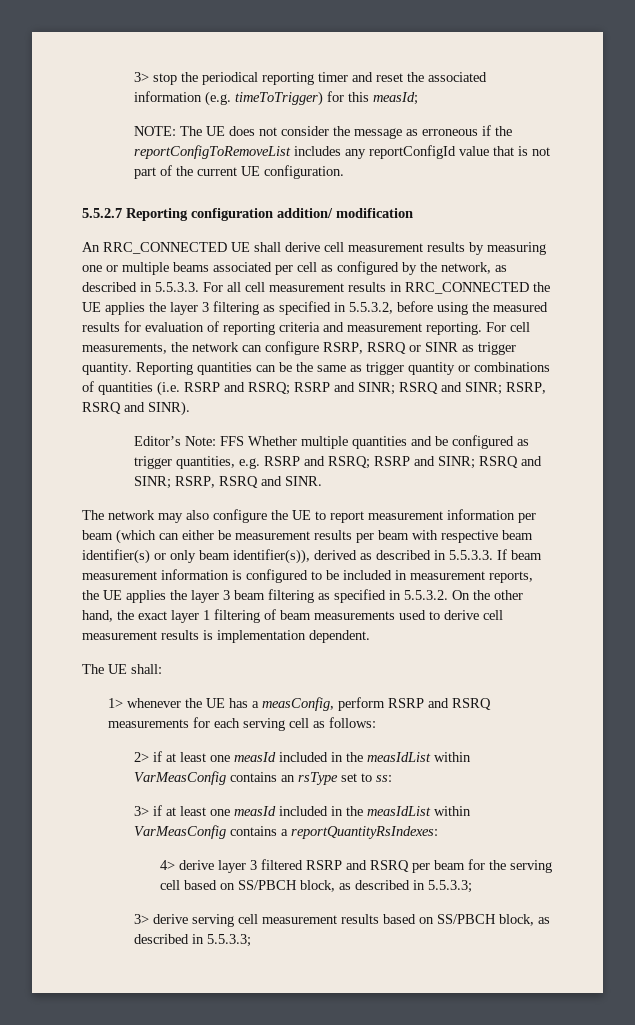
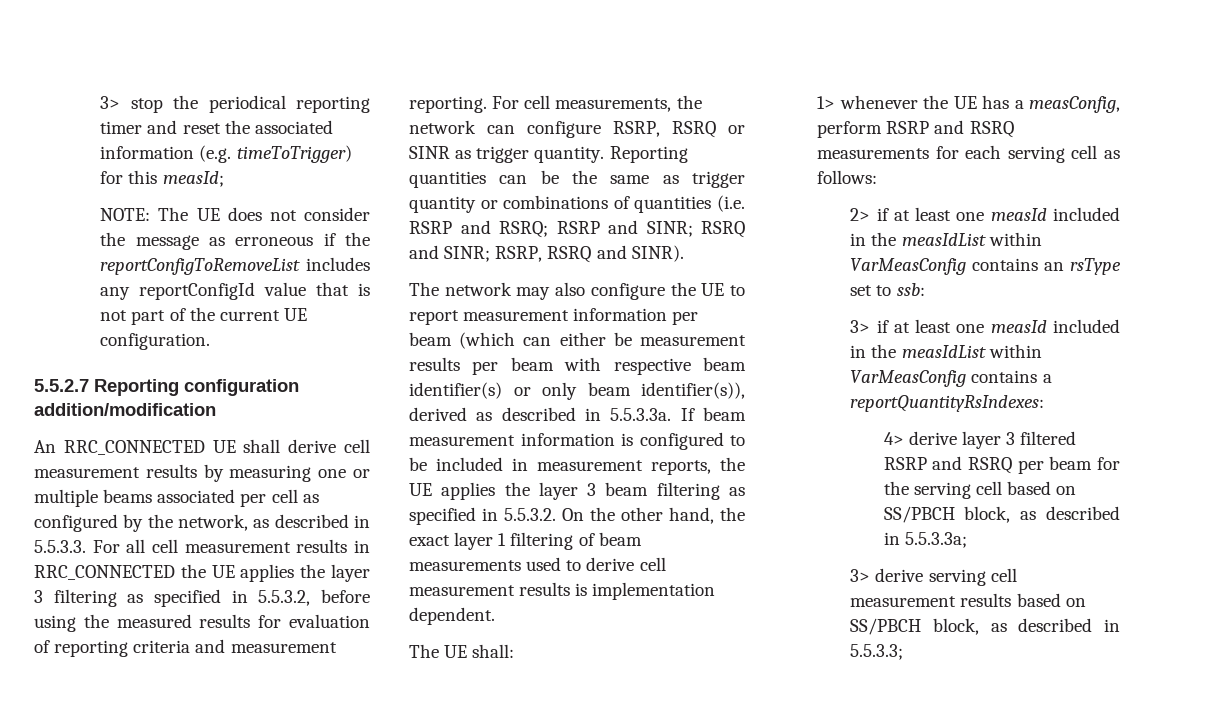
- 5.5.2.7 Reporting configuration addition/ modification
+ 5.5.2.7 Reporting configuration addition/modification
- Editor’s Note: FFS Whether multiple quantities and be configured as trigger quantities, e.g. RSRP and RSRQ; RSRP and SINR; RSRQ and SINR; RSRP, RSRQ and SINR.
- The network may also configure the UE to report measurement information per beam (which can either be measurement results per beam with respective beam identifier(s) or only beam identifier(s)), derived as described in 5.5.3.3. If beam measurement information is configured to be included in measurement reports, the UE applies the layer 3 beam filtering as specified in 5.5.3.2. On the other hand, the exact layer 1 filtering of beam measurements used to derive cell measurement results is implementation dependent.
+ The network may also configure the UE to report measurement information per beam (which can either be measurement results per beam with respective beam identifier(s) or only beam identifier(s)), derived as described in 5.5.3.3a. If beam measurement information is configured to be included in measurement reports, the UE applies the layer 3 beam filtering as specified in 5.5.3.2. On the other hand, the exact layer 1 filtering of beam measurements used to derive cell measurement results is implementation dependent.
- 2> if at least one measId included in the measIdList within VarMeasConfig contains an rsType set to ss:
+ 2> if at least one measId included in the measIdList within VarMeasConfig contains an rsType set to ssb:
- 4> derive layer 3 filtered RSRP and RSRQ per beam for the serving cell based on SS/PBCH block, as described in 5.5.3.3;
+ 4> derive layer 3 filtered RSRP and RSRQ per beam for the serving cell based on SS/PBCH block, as described in 5.5.3.3a;

